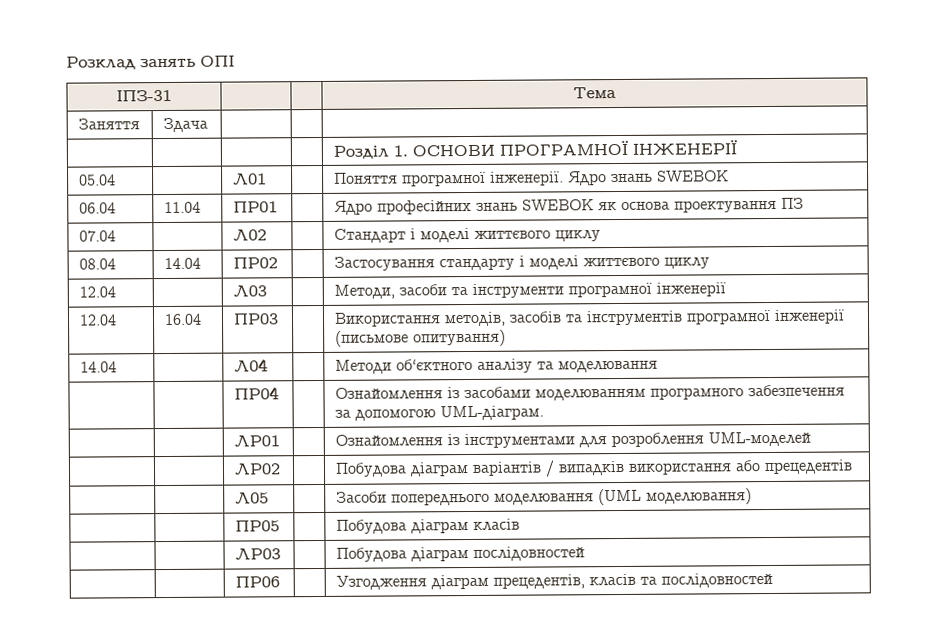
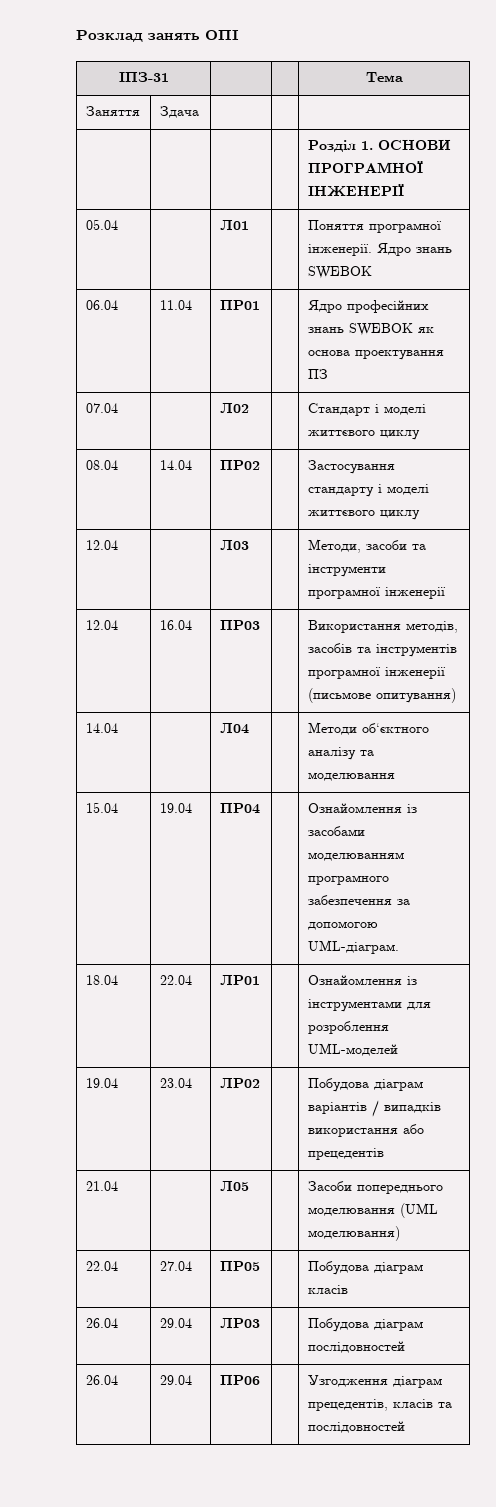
- | | ПР04 | | Ознайомлення із засобами моделюванням програмного забезпечення за допомогою UML-діаграм.
+ 15.04 | 19.04 | ПР04 | | Ознайомлення із засобами моделюванням програмного забезпечення за допомогою UML-діаграм.
- | | ЛР01 | | Ознайомлення із інструментами для розроблення UML-моделей
+ 18.04 | 22.04 | ЛР01 | | Ознайомлення із інструментами для розроблення UML-моделей
- | | ЛР02 | | Побудова діаграм варіантів / випадків використання або прецедентів
+ 19.04 | 23.04 | ЛР02 | | Побудова діаграм варіантів / випадків використання або прецедентів
- | | Л05 | | Засоби попереднього моделювання (UML моделювання)
+ 21.04 | | Л05 | | Засоби попереднього моделювання (UML моделювання)
- | | ПР05 | | Побудова діаграм класів
+ 22.04 | 27.04 | ПР05 | | Побудова діаграм класів
- | | ЛР03 | | Побудова діаграм послідовностей
+ 26.04 | 29.04 | ЛР03 | | Побудова діаграм послідовностей
- | | ПР06 | | Узгодження діаграм прецедентів, класів та послідовностей
+ 26.04 | 29.04 | ПР06 | | Узгодження діаграм прецедентів, класів та послідовностей

